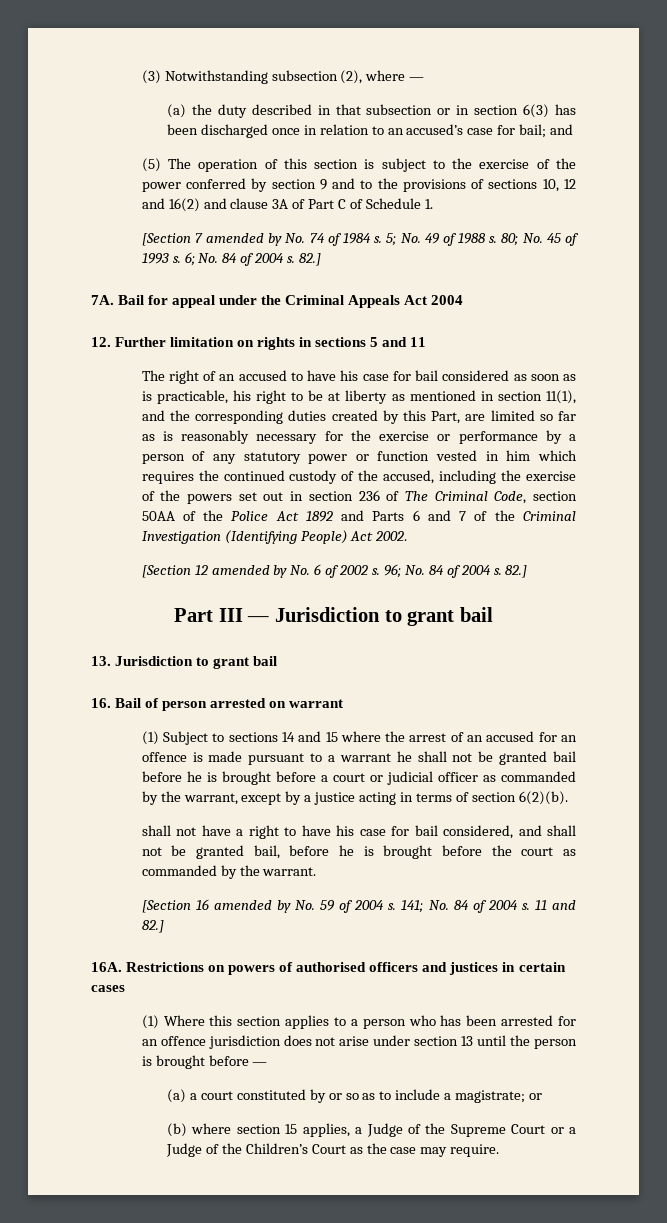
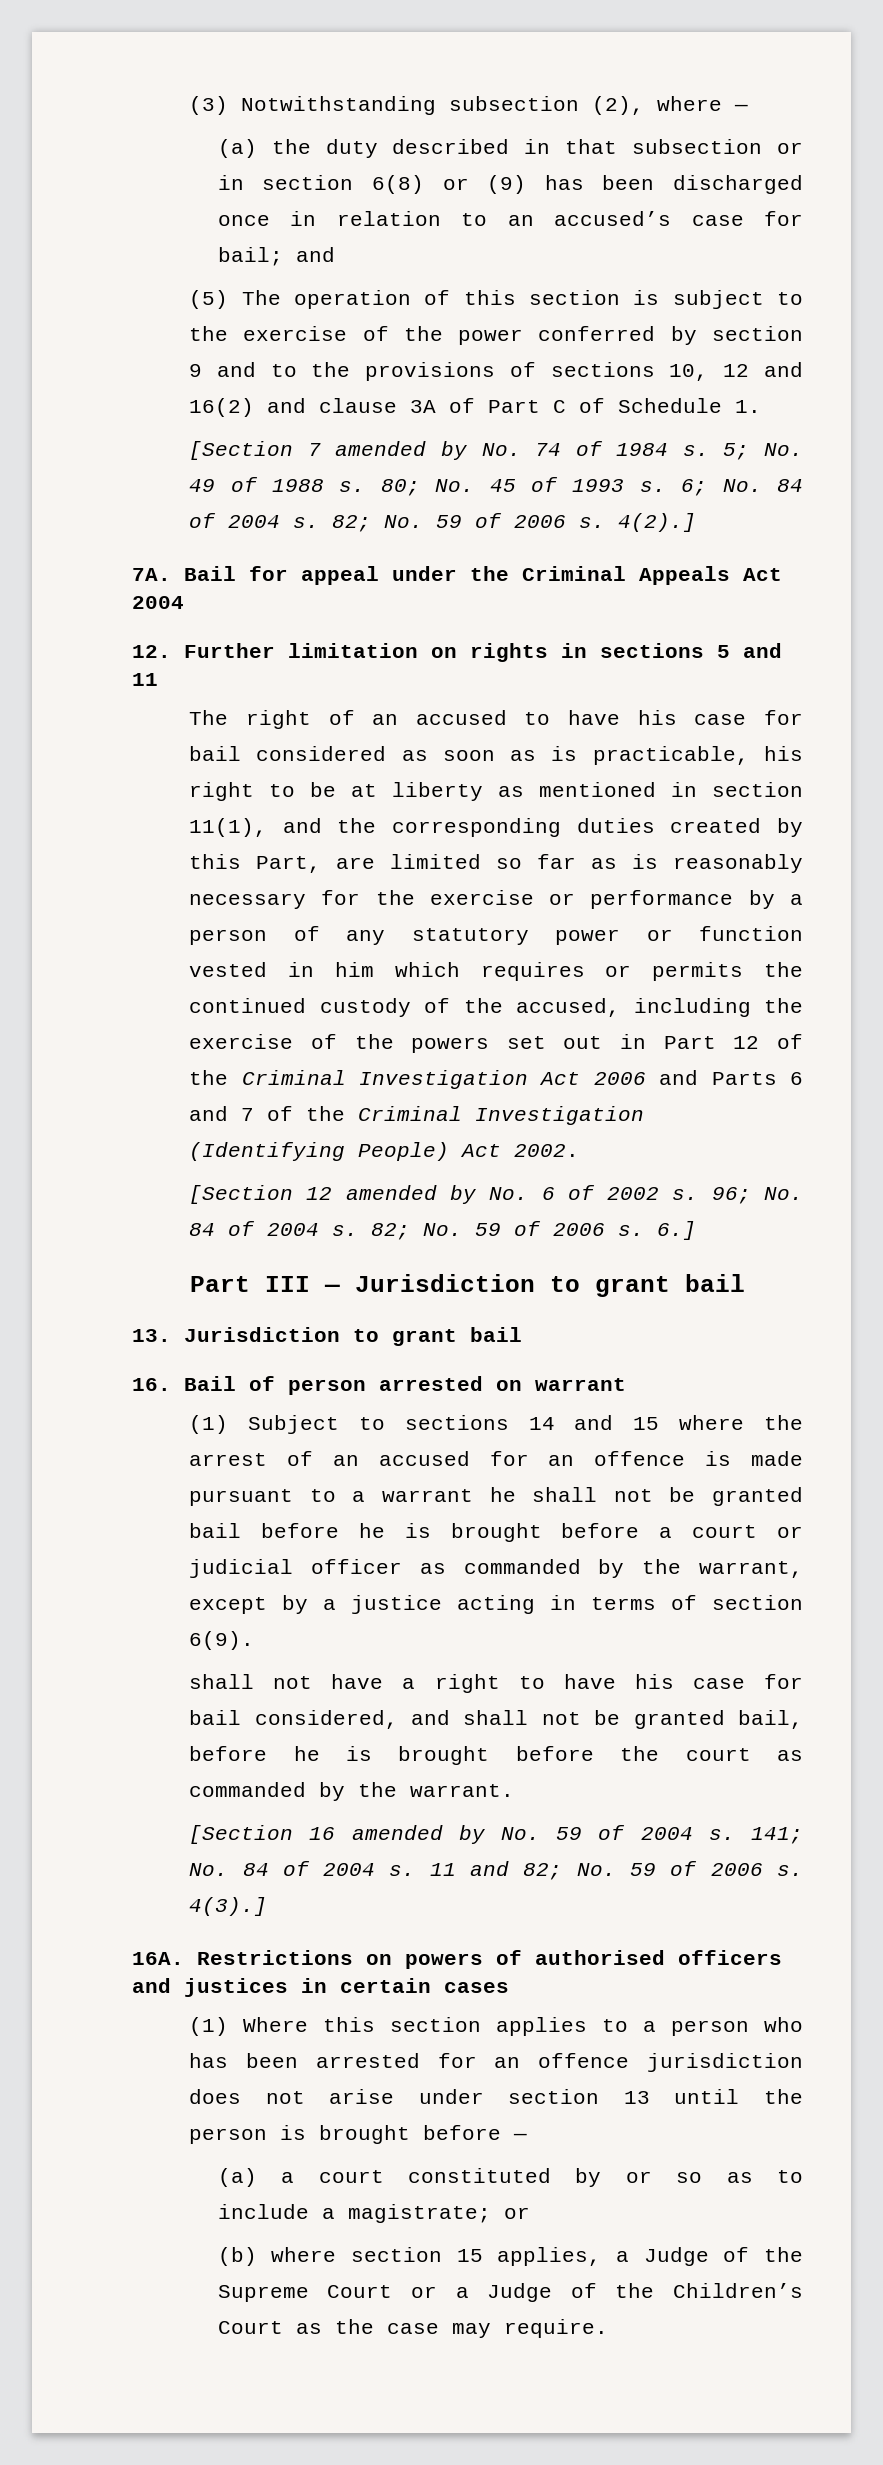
- (a) the duty described in that subsection or in section 6(3) has been discharged once in relation to an accused’s case for bail; and
+ (a) the duty described in that subsection or in section 6(8) or (9) has been discharged once in relation to an accused’s case for bail; and
- 6; No. 84 of 2004 s. 82.]
+ 6; No. 84 of 2004 s. 82; No. 59 of 2006 s. 4(2).]
- The right of an accused to have his case for bail considered as soon as is practicable, his right to be at liberty as mentioned in section 11(1), and the corresponding duties created by this Part, are limited so far as is reasonably necessary for the exercise or performance by a person of any statutory power or function vested in him which requires the continued custody of the accused, including the exercise of the powers set out in section 236 of The Criminal Code, section 50AA of the Police Act 1892 and Parts 6 and 7 of the Criminal Investigation (Identifying People) Act 2002.
+ The right of an accused to have his case for bail considered as soon as is practicable, his right to be at liberty as mentioned in section 11(1), and the corresponding duties created by this Part, are limited so far as is reasonably necessary for the exercise or performance by a person of any statutory power or function vested in him which requires or permits the continued custody of the accused, including the exercise of the powers set out in Part 12 of the Criminal Investigation Act 2006 and Parts 6 and 7 of the Criminal Investigation (Identifying People) Act 2002.
- 96; No. 84 of 2004 s. 82.]
+ 96; No. 84 of 2004 s. 82; No. 59 of 2006 s. 6.]
- (1) Subject to sections 14 and 15 where the arrest of an accused for an offence is made pursuant to a warrant he shall not be granted bail before he is brought before a court or judicial officer as commanded by the warrant, except by a justice acting in terms of section 6(2)(b).
+ (1) Subject to sections 14 and 15 where the arrest of an accused for an offence is made pursuant to a warrant he shall not be granted bail before he is brought before a court or judicial officer as commanded by the warrant, except by a justice acting in terms of section 6(9).
- 11 and 82.]
+ 11 and 82; No. 59 of 2006 s. 4(3).]

